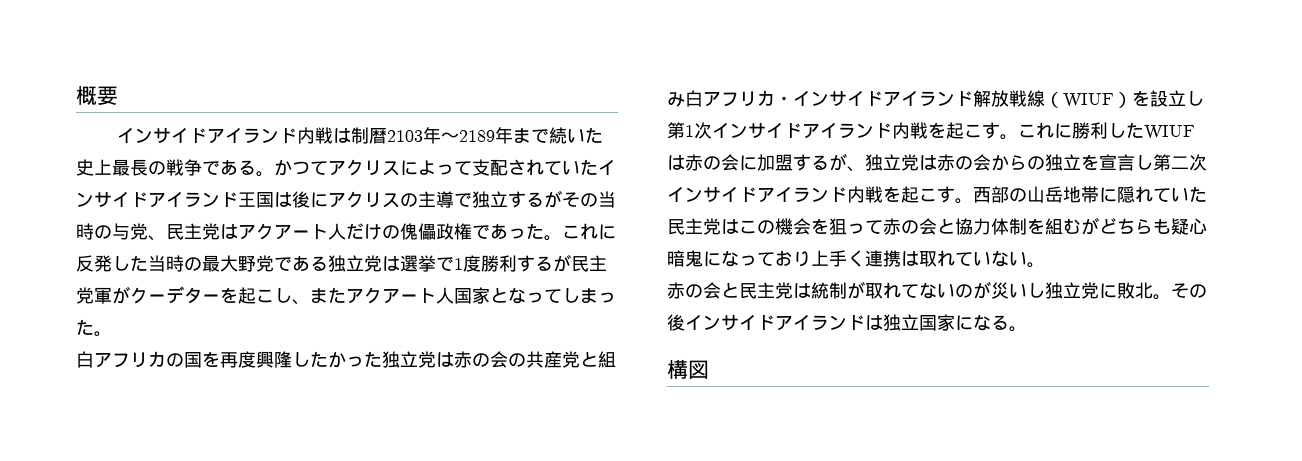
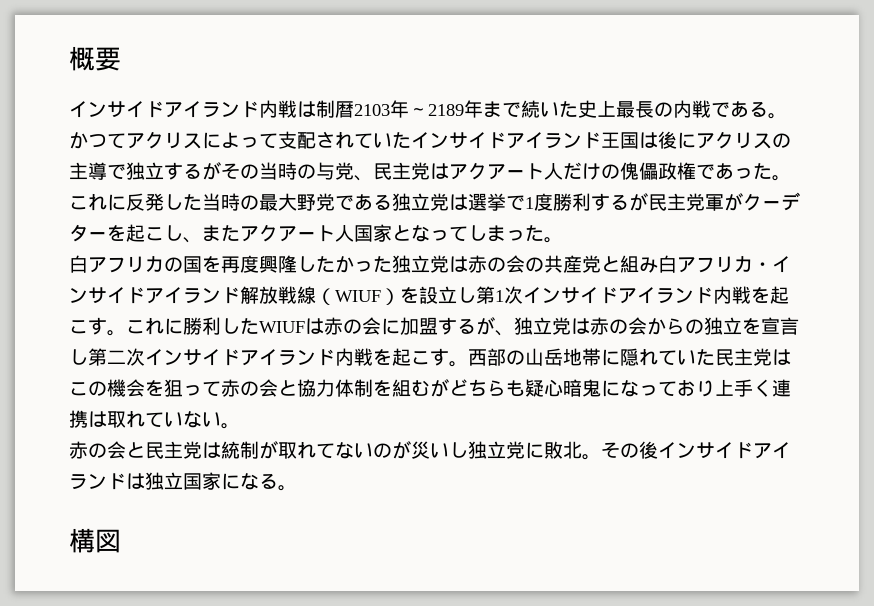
- インサイドアイランド内戦は制暦2103年〜2189年まで続いた史上最長の戦争である。
+ インサイドアイランド内戦は制暦2103年～2189年まで続いた史上最長の内戦である。

